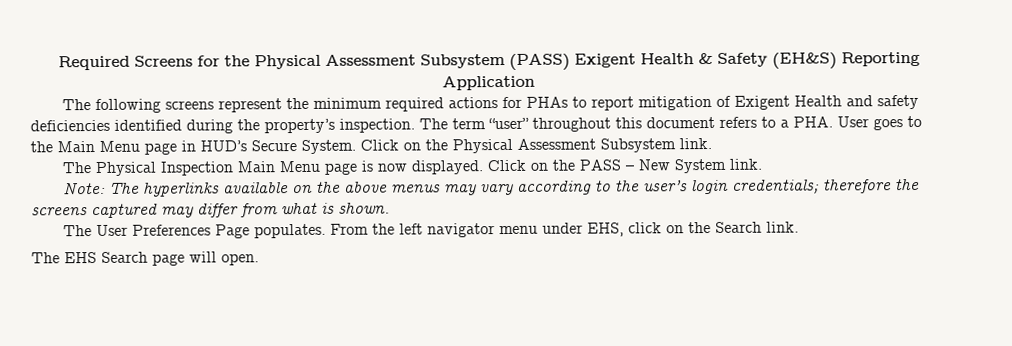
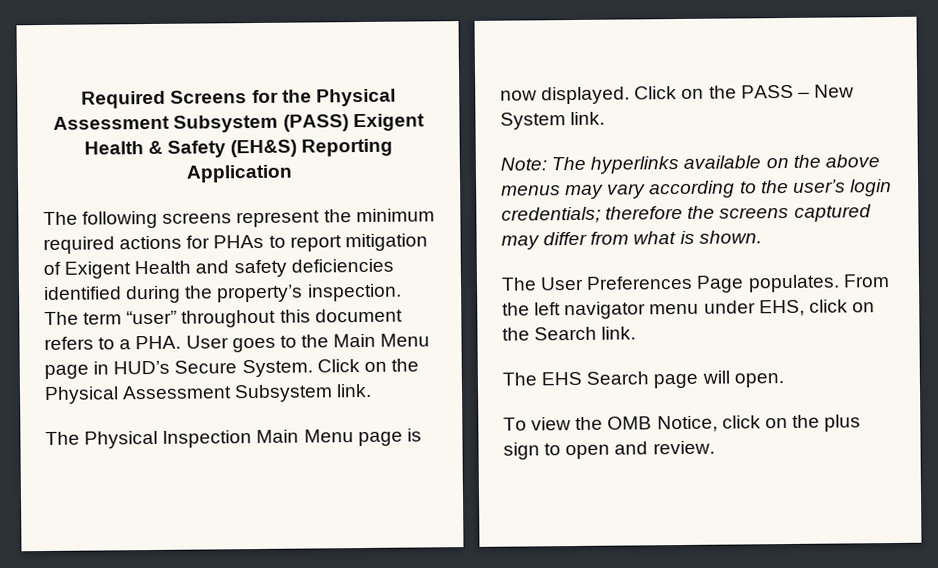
+ To view the OMB Notice, click on the plus sign to open and review.

